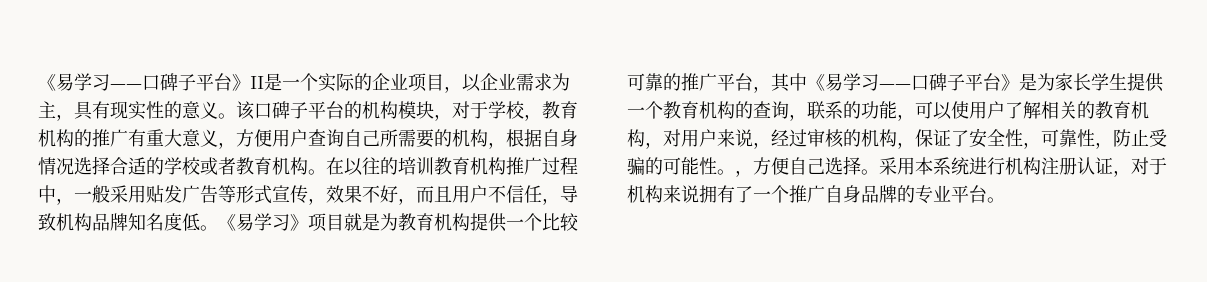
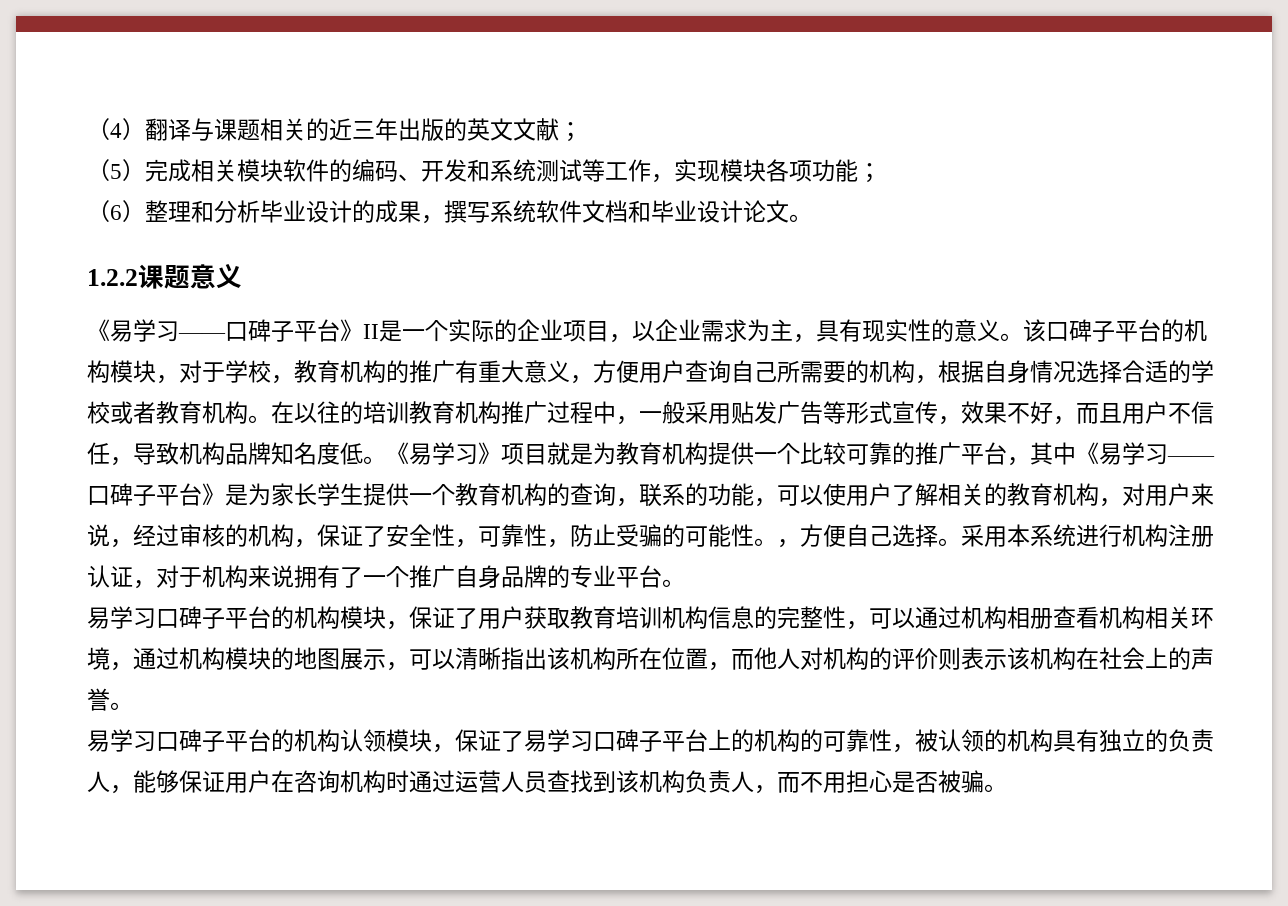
+ （4）翻译与课题相关的近三年出版的英文文献；
+ （5）完成相关模块软件的编码、开发和系统测试等工作，实现模块各项功能；
+ （6）整理和分析毕业设计的成果，撰写系统软件文档和毕业设计论文。
+ 1.2.2课题意义
+ 易学习口碑子平台的机构模块，保证了用户获取教育培训机构信息的完整性，可以通过机构相册查看机构相关环境，通过机构模块的地图展示，可以清晰指出该机构所在位置，而他人对机构的评价则表示该机构在社会上的声誉。
+ 易学习口碑子平台的机构认领模块，保证了易学习口碑子平台上的机构的可靠性，被认领的机构具有独立的负责人，能够保证用户在咨询机构时通过运营人员查找到该机构负责人，而不用担心是否被骗。

